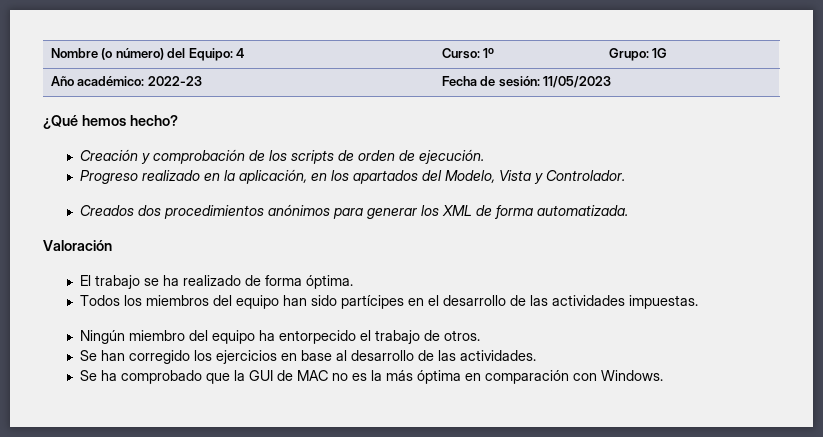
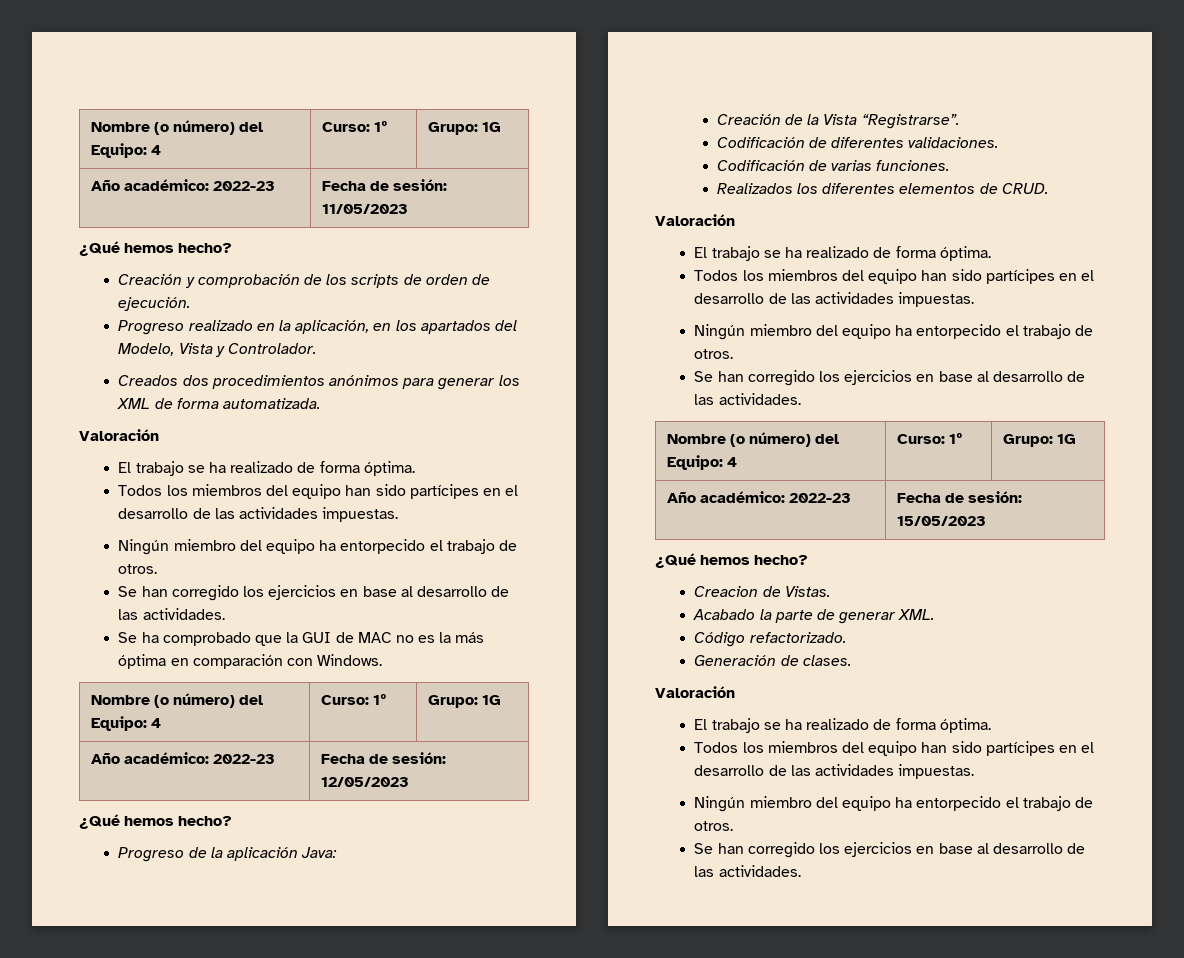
  Se ha comprobado que la GUI de MAC no es la más óptima en comparación con Windows.
+ Nombre (o número) del Equipo: 4 | Curso: 1º | Grupo: 1G
+ Año académico: 2022-23 | Fecha de sesión: 12/05/2023
+ ¿Qué hemos hecho?
+ Progreso de la aplicación Java:
+ Creación de la Vista “Registrarse”.
+ Codificación de diferentes validaciones.
+ Codificación de varias funciones.
+ Realizados los diferentes elementos de CRUD.
+ Valoración
+ El trabajo se ha realizado de forma óptima.
+ Todos los miembros del equipo han sido partícipes en el desarrollo de las actividades impuestas.
+ Ningún miembro del equipo ha entorpecido el trabajo de otros.
+ Se han corregido los ejercicios en base al desarrollo de las actividades.
+ Nombre (o número) del Equipo: 4 | Curso: 1º | Grupo: 1G
+ Año académico: 2022-23 | Fecha de sesión: 15/05/2023
+ ¿Qué hemos hecho?
+ Creacion de Vistas.
+ Acabado la parte de generar XML.
+ Código refactorizado.
+ Generación de clases.
+ Valoración
+ El trabajo se ha realizado de forma óptima.
+ Todos los miembros del equipo han sido partícipes en el desarrollo de las actividades impuestas.
+ Ningún miembro del equipo ha entorpecido el trabajo de otros.
+ Se han corregido los ejercicios en base al desarrollo de las actividades.

